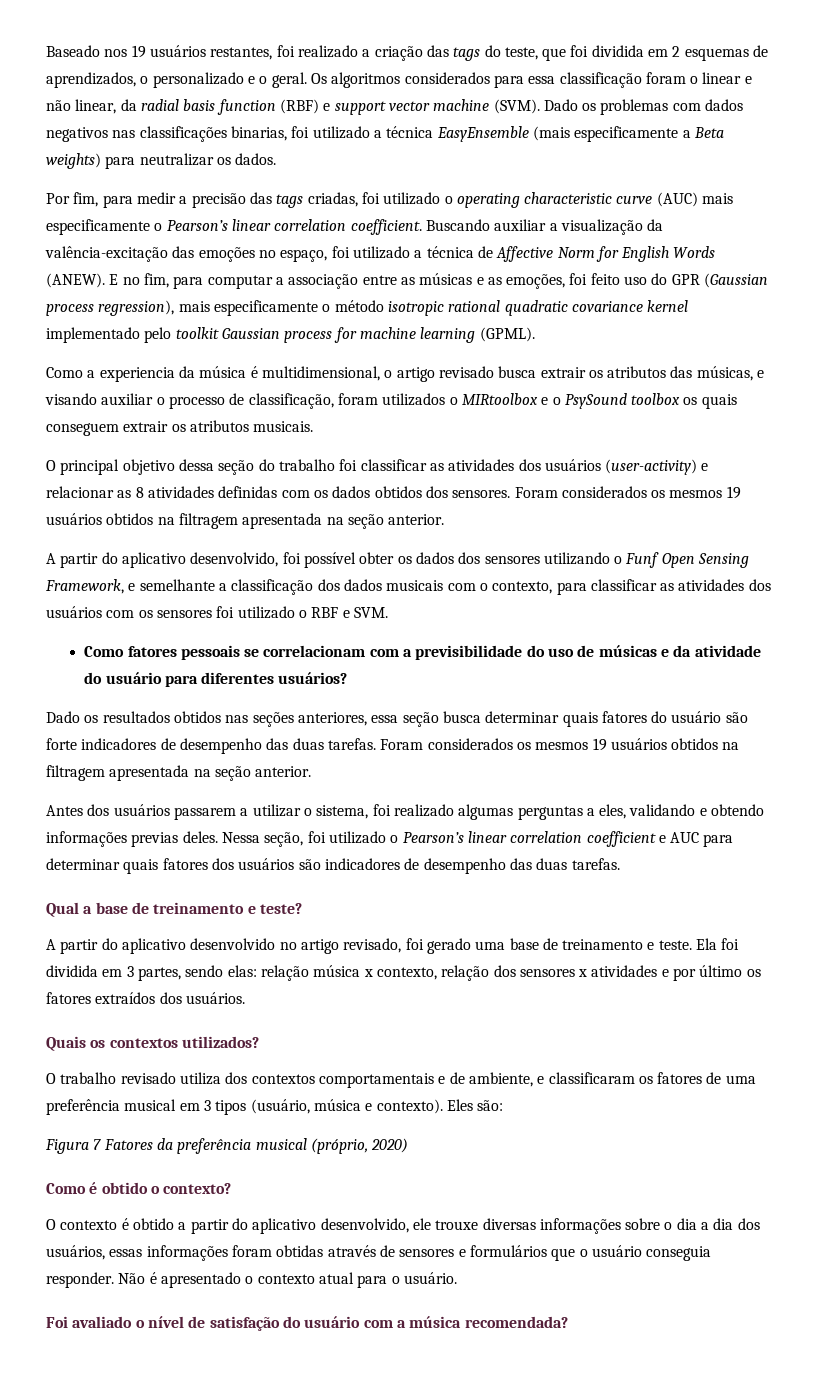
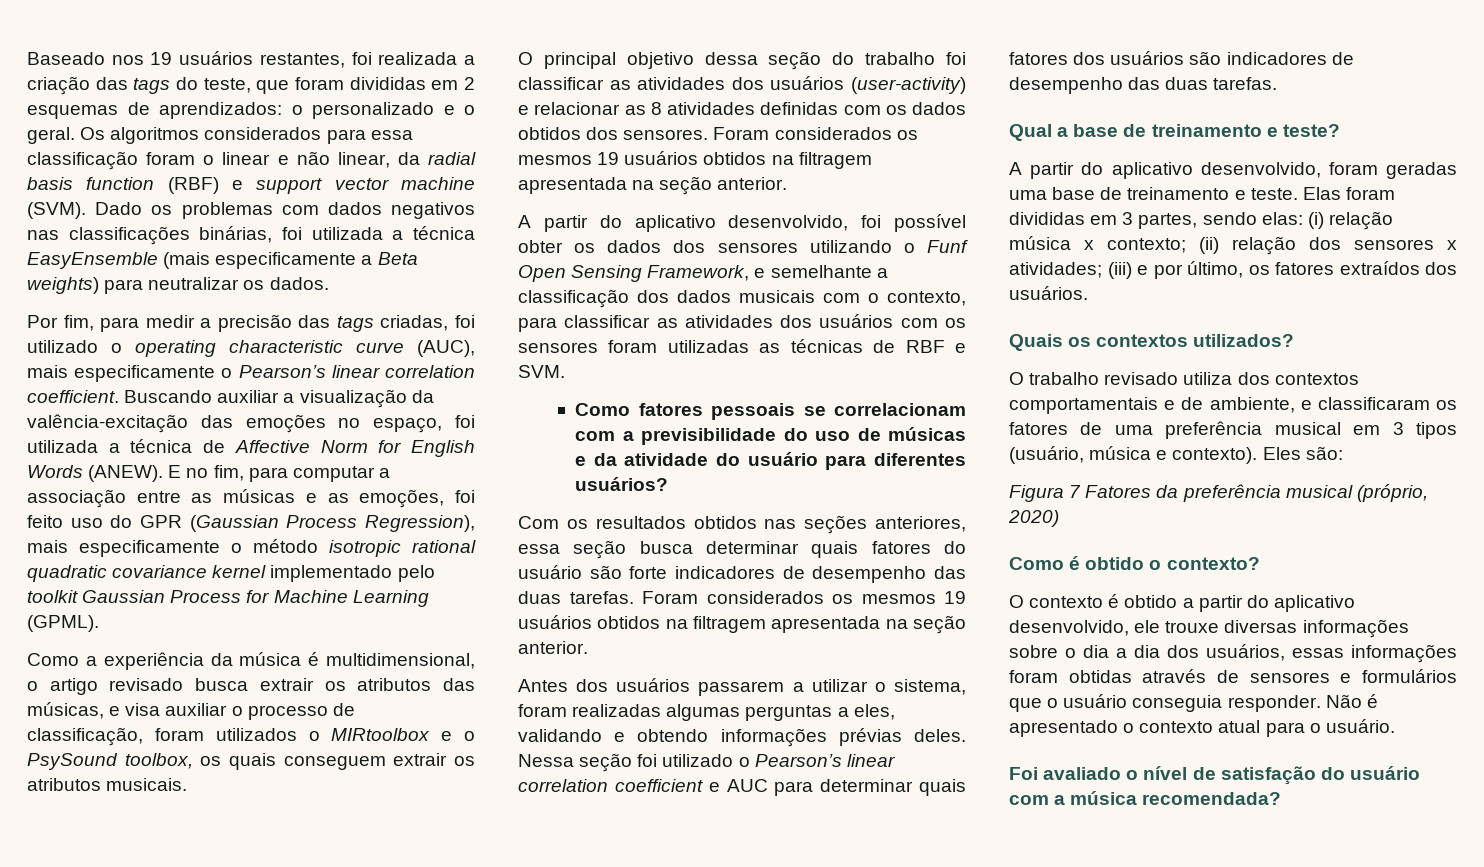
- Baseado nos 19 usuários restantes, foi realizado a criação das tags do teste, que foi dividida em 2 esquemas de aprendizados, o personalizado e o geral.
+ Baseado nos 19 usuários restantes, foi realizada a criação das tags do teste, que foram divididas em 2 esquemas de aprendizados: o personalizado e o geral.
- Dado os problemas com dados negativos nas classificações binarias, foi utilizado a técnica EasyEnsemble (mais especificamente a Beta weights) para neutralizar os dados.
+ Dado os problemas com dados negativos nas classificações binárias, foi utilizada a técnica EasyEnsemble (mais especificamente a Beta weights) para neutralizar os dados.
- Por fim, para medir a precisão das tags criadas, foi utilizado o operating characteristic curve (AUC) mais especificamente o Pearson’s linear correlation coefficient.
+ Por fim, para medir a precisão das tags criadas, foi utilizado o operating characteristic curve (AUC), mais especificamente o Pearson’s linear correlation coefficient.
- Buscando auxiliar a visualização da valência-excitação das emoções no espaço, foi utilizado a técnica de Affective Norm for English Words (ANEW).
+ Buscando auxiliar a visualização da valência-excitação das emoções no espaço, foi utilizada a técnica de Affective Norm for English Words (ANEW).
- E no fim, para computar a associação entre as músicas e as emoções, foi feito uso do GPR (Gaussian process regression), mais especificamente o método isotropic rational quadratic covariance kernel implementado pelo toolkit Gaussian process for machine learning (GPML).
+ E no fim, para computar a associação entre as músicas e as emoções, foi feito uso do GPR (Gaussian Process Regression), mais especificamente o método isotropic rational quadratic covariance kernel implementado pelo toolkit Gaussian Process for Machine Learning (GPML).
- Como a experiencia da música é multidimensional, o artigo revisado busca extrair os atributos das músicas, e visando auxiliar o processo de classificação, foram utilizados o MIRtoolbox e o PsySound toolbox os quais conseguem extrair os atributos musicais.
+ Como a experiência da música é multidimensional, o artigo revisado busca extrair os atributos das músicas, e visa auxiliar o processo de classificação, foram utilizados o MIRtoolbox e o PsySound toolbox, os quais conseguem extrair os atributos musicais.
- A partir do aplicativo desenvolvido, foi possível obter os dados dos sensores utilizando o Funf Open Sensing Framework, e semelhante a classificação dos dados musicais com o contexto, para classificar as atividades dos usuários com os sensores foi utilizado o RBF e SVM.
+ A partir do aplicativo desenvolvido, foi possível obter os dados dos sensores utilizando o Funf Open Sensing Framework, e semelhante a classificação dos dados musicais com o contexto, para classificar as atividades dos usuários com os sensores foram utilizadas as técnicas de RBF e SVM.
- Dado os resultados obtidos nas seções anteriores, essa seção busca determinar quais fatores do usuário são forte indicadores de desempenho das duas tarefas.
+ Com os resultados obtidos nas seções anteriores, essa seção busca determinar quais fatores do usuário são forte indicadores de desempenho das duas tarefas.
- Antes dos usuários passarem a utilizar o sistema, foi realizado algumas perguntas a eles, validando e obtendo informações previas deles.
+ Antes dos usuários passarem a utilizar o sistema, foram realizadas algumas perguntas a eles, validando e obtendo informações prévias deles.
- Nessa seção, foi utilizado o Pearson’s linear correlation coefficient e AUC para determinar quais fatores dos usuários são indicadores de desempenho das duas tarefas.
+ Nessa seção foi utilizado o Pearson’s linear correlation coefficient e AUC para determinar quais fatores dos usuários são indicadores de desempenho das duas tarefas.
- A partir do aplicativo desenvolvido no artigo revisado, foi gerado uma base de treinamento e teste.
+ A partir do aplicativo desenvolvido, foram geradas uma base de treinamento e teste.
- Ela foi dividida em 3 partes, sendo elas: relação música x contexto, relação dos sensores x atividades e por último os fatores extraídos dos usuários.
+ Elas foram divididas em 3 partes, sendo elas: (i) relação música x contexto; (ii) relação dos sensores x atividades; (iii) e por último, os fatores extraídos dos usuários.

